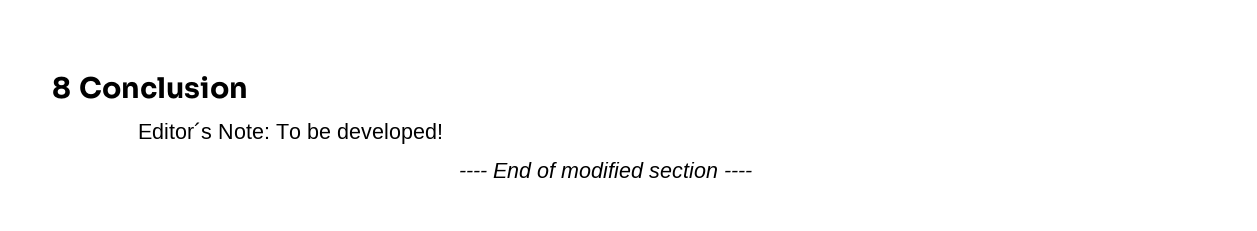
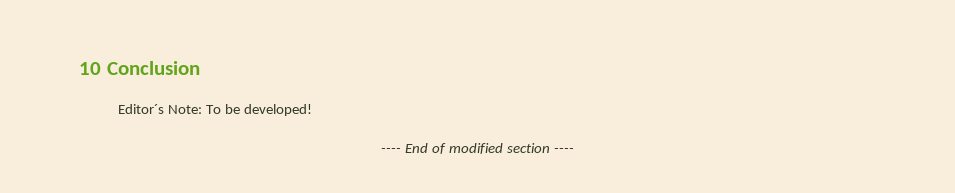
- 8 Conclusion
+ 10 Conclusion

